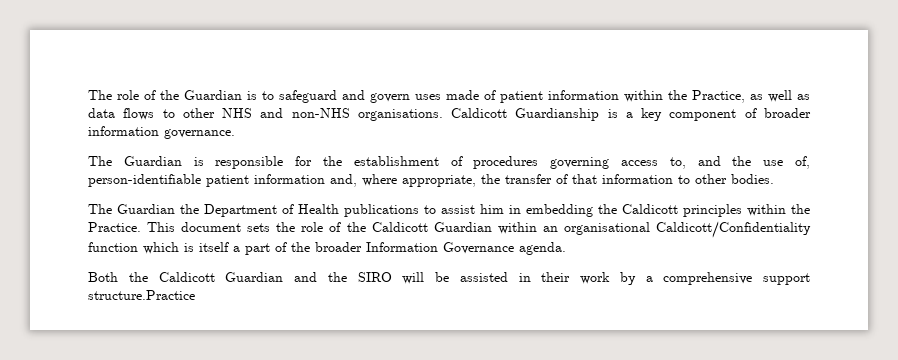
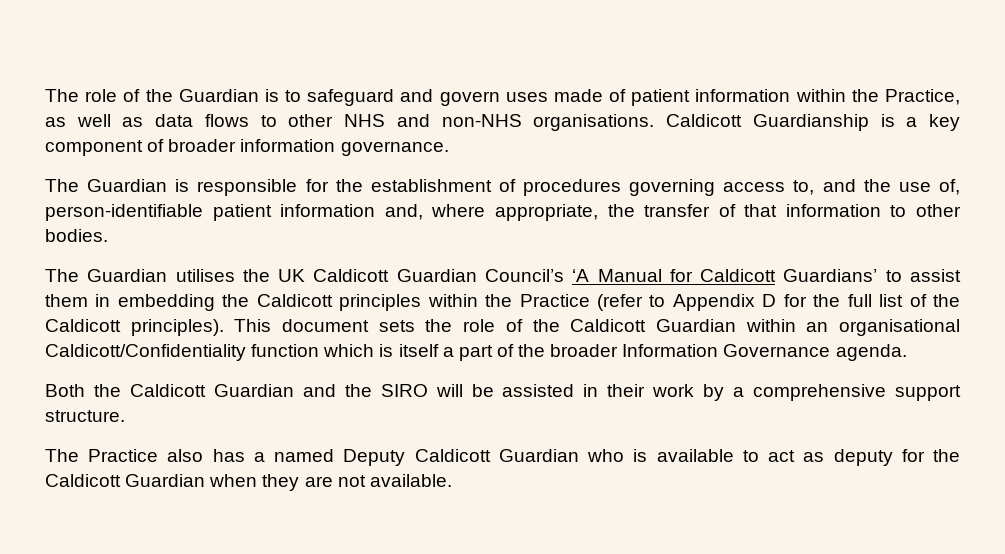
- The Guardian the Department of Health publications to assist him in embedding the Caldicott principles within the Practice.
+ The Guardian utilises the UK Caldicott Guardian Council’s ‘A Manual for Caldicott Guardians’ to assist them in embedding the Caldicott principles within the Practice (refer to Appendix D for the full list of the Caldicott principles).
- Both the Caldicott Guardian and the SIRO will be assisted in their work by a comprehensive support structure.Practice
+ Both the Caldicott Guardian and the SIRO will be assisted in their work by a comprehensive support structure.
+ The Practice also has a named Deputy Caldicott Guardian who is available to act as deputy for the Caldicott Guardian when they are not available.

